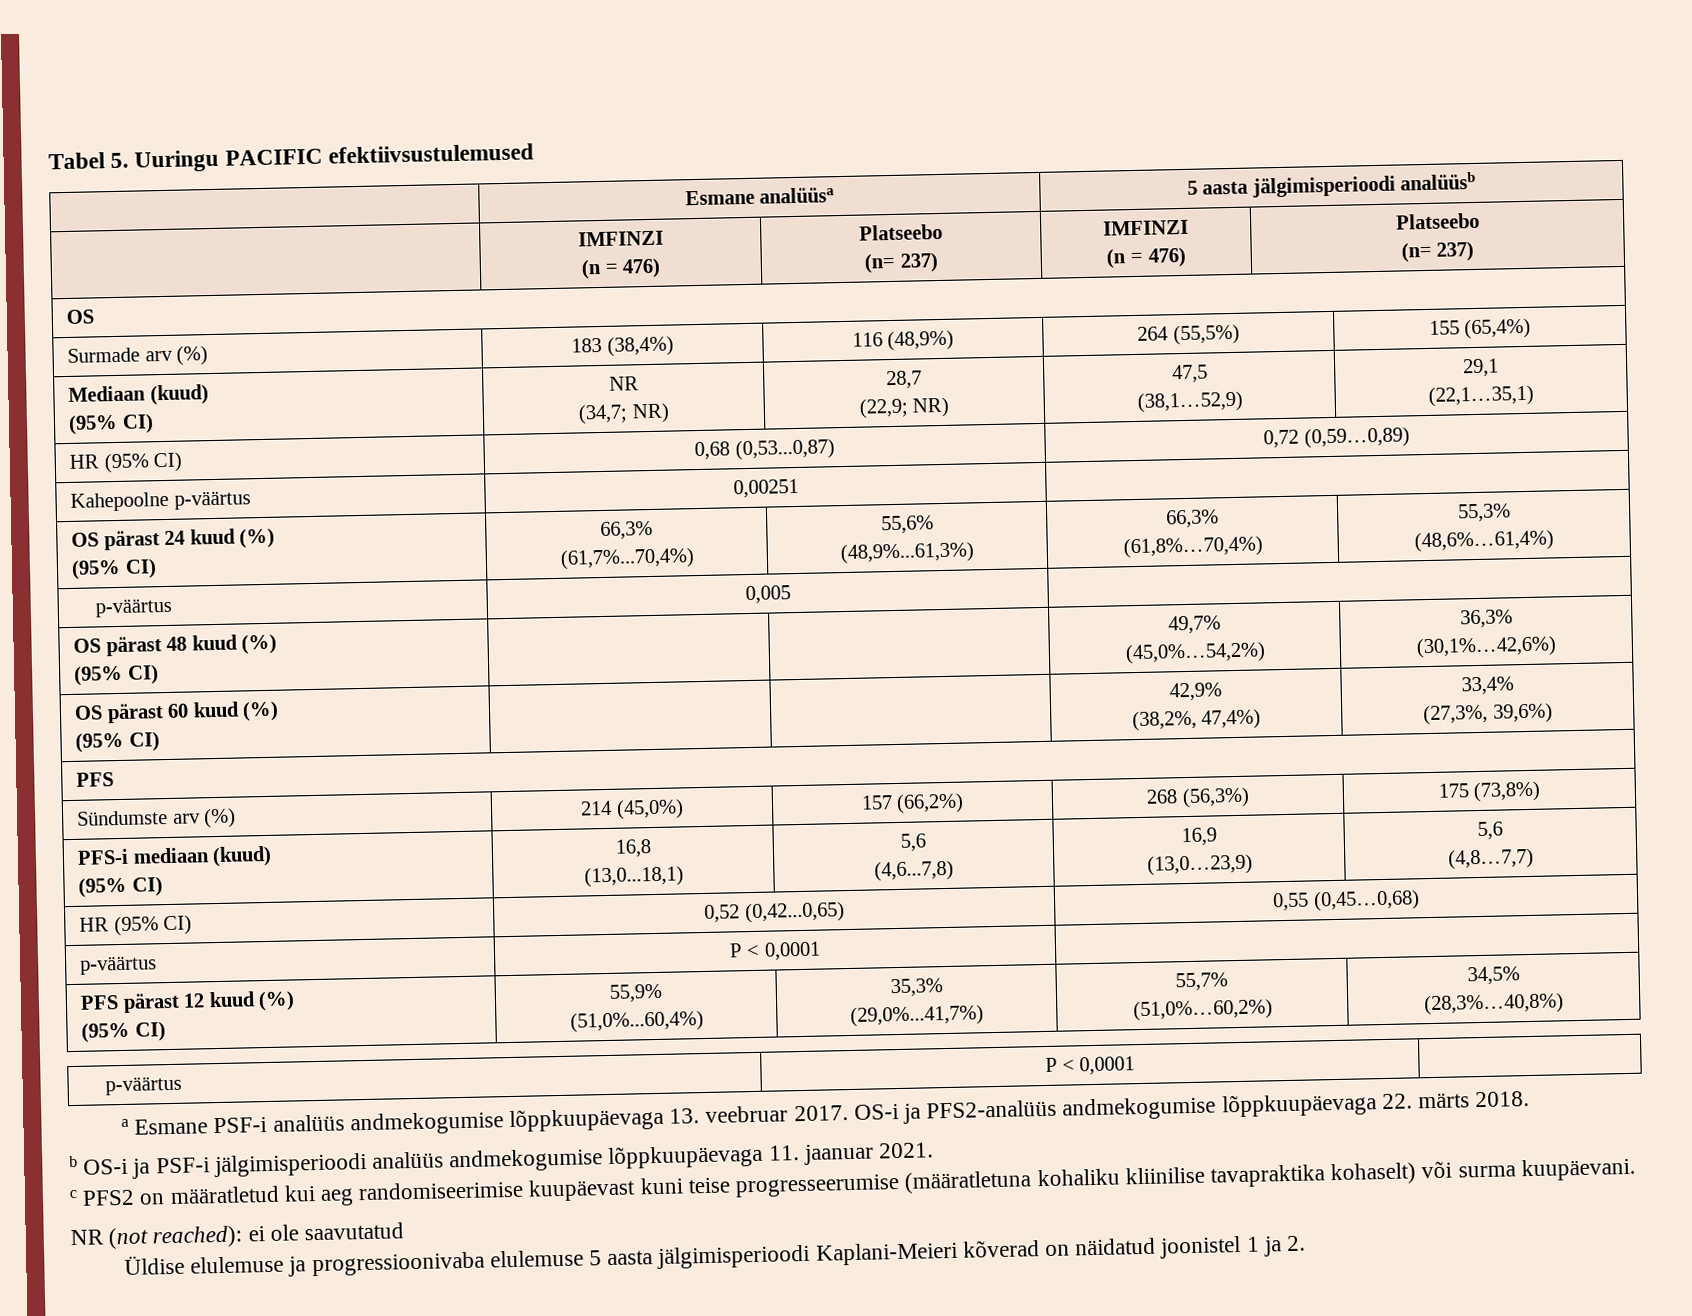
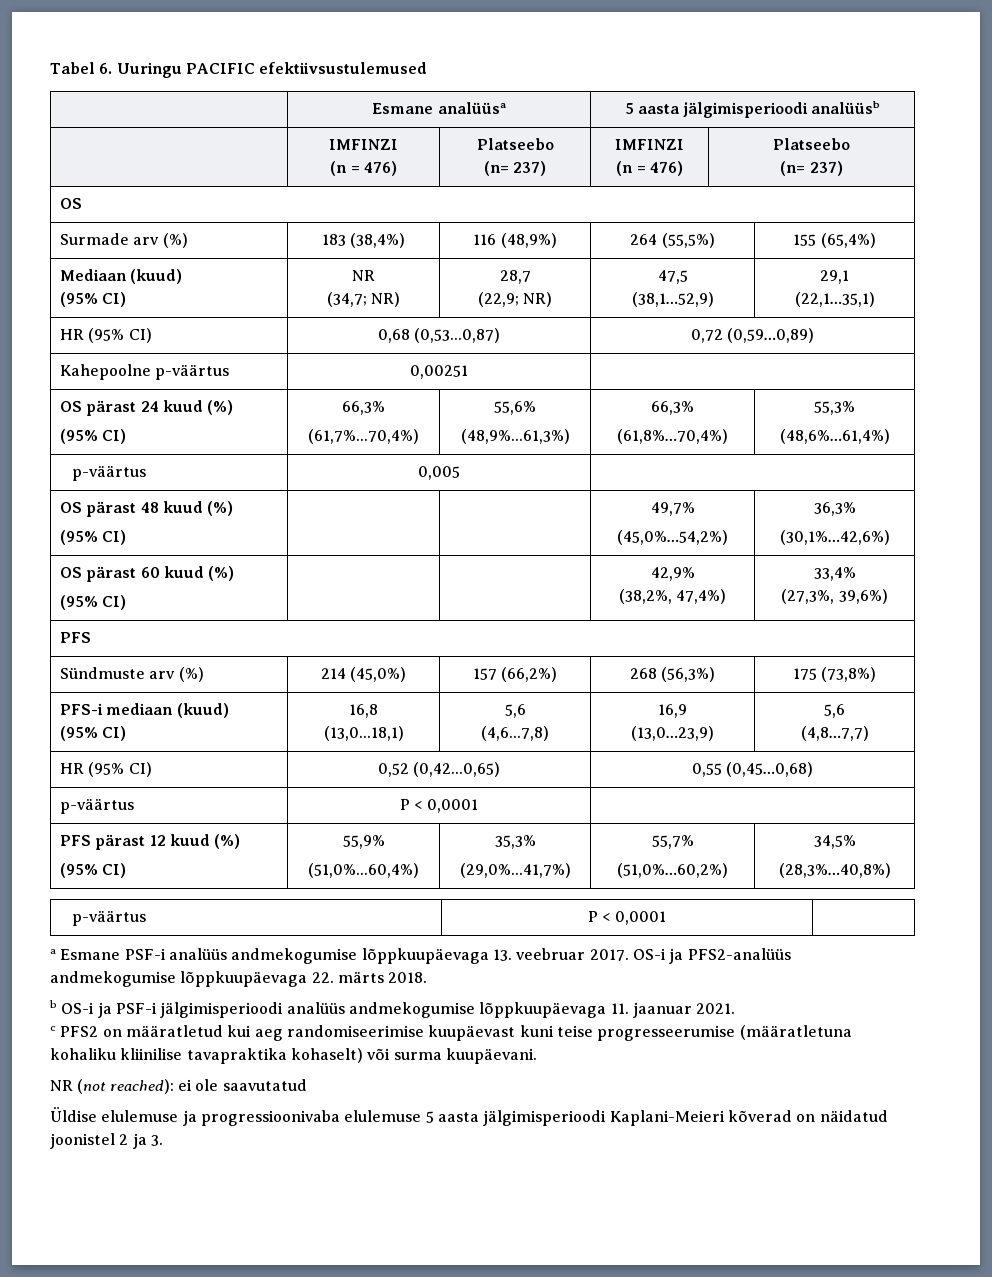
- Tabel 5. Uuringu PACIFIC efektiivsustulemused
+ Tabel 6. Uuringu PACIFIC efektiivsustulemused
- Sündumste arv (%) | 214 (45,0%) | 157 (66,2%) | 268 (56,3%) | 175 (73,8%)
+ Sündmuste arv (%) | 214 (45,0%) | 157 (66,2%) | 268 (56,3%) | 175 (73,8%)
- Üldise elulemuse ja progressioonivaba elulemuse 5 aasta jälgimisperioodi Kaplani-Meieri kõverad on näidatud joonistel 1 ja 2.
+ Üldise elulemuse ja progressioonivaba elulemuse 5 aasta jälgimisperioodi Kaplani-Meieri kõverad on näidatud joonistel 2 ja 3.

